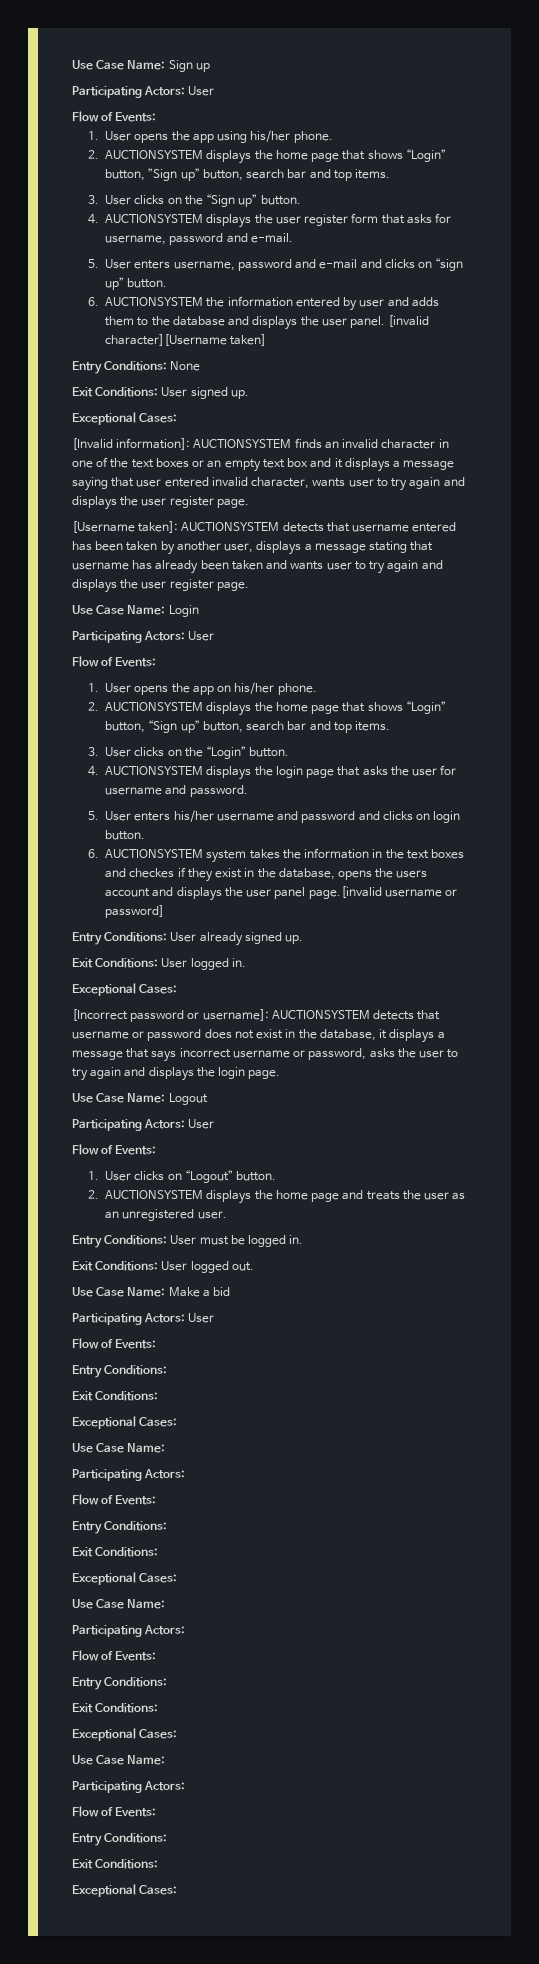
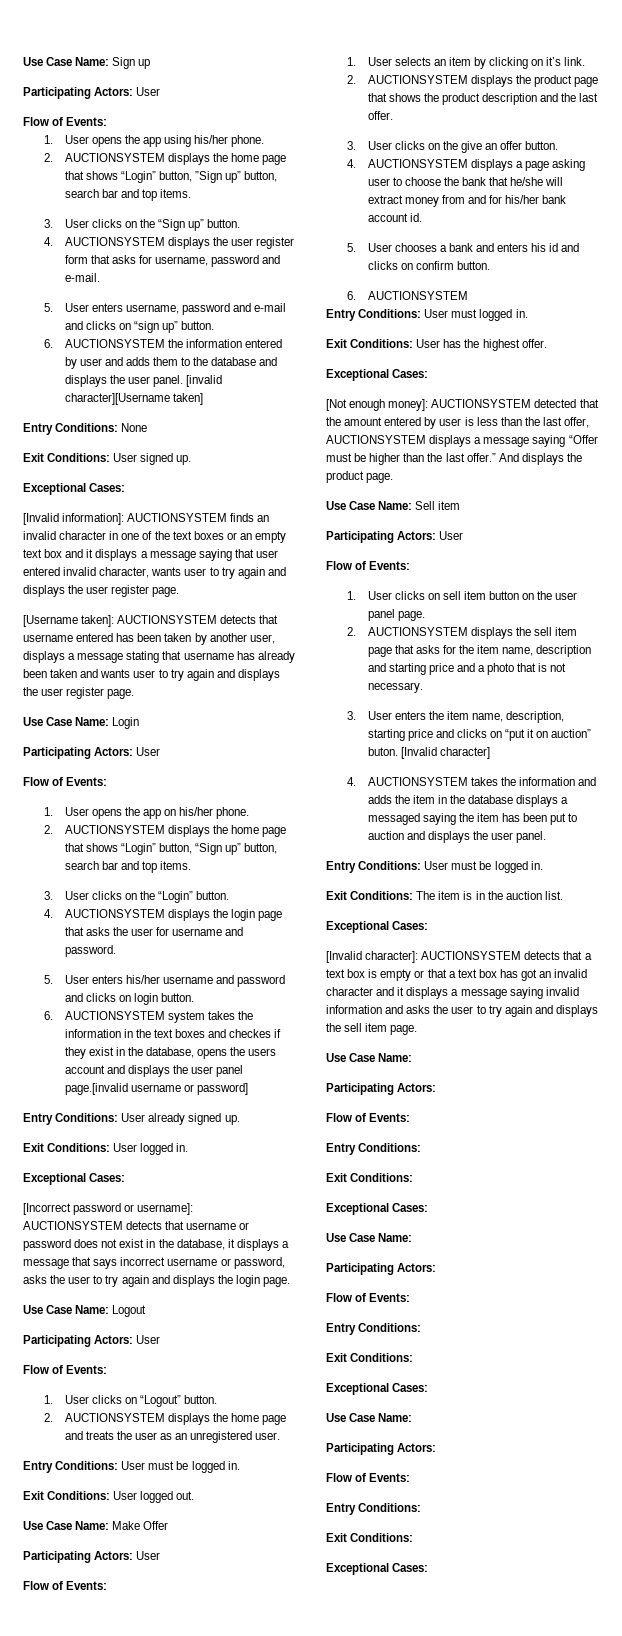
- Use Case Name: Make a bid
+ Use Case Name: Make Offer
  Participating Actors: User
  Flow of Events:
- Entry Conditions:
- Exit Conditions:
+ 1. User selects an item by clicking on it’s link.
+ 2. AUCTIONSYSTEM displays the product page that shows the product description and the last offer.
+ 3. User clicks on the give an offer button.
+ 4. AUCTIONSYSTEM displays a page asking user to choose the bank that he/she will extract money from and for his/her bank account id.
+ 5. User chooses a bank and enters his id and clicks on confirm button.
+ 6. AUCTIONSYSTEM
+ Entry Conditions: User must logged in.
+ Exit Conditions: User has the highest offer.
  Exceptional Cases:
+ [Not enough money]: AUCTIONSYSTEM detected that the amount entered by user is less than the last offer, AUCTIONSYSTEM displays a message saying “Offer must be higher than the last offer.” And displays the product page.
+ Use Case Name: Sell item
+ Participating Actors: User
+ Flow of Events:
+ 1. User clicks on sell item button on the user panel page.
+ 2. AUCTIONSYSTEM displays the sell item page that asks for the item name, description and starting price and a photo that is not necessary.
+ 3. User enters the item name, description, starting price and clicks on “put it on auction” buton. [Invalid character]
+ 4. AUCTIONSYSTEM takes the information and adds the item in the database displays a messaged saying the item has been put to auction and displays the user panel.
+ Entry Conditions: User must be logged in.
+ Exit Conditions: The item is in the auction list.
+ Exceptional Cases:
+ [Invalid character]: AUCTIONSYSTEM detects that a text box is empty or that a text box has got an invalid character and it displays a message saying invalid information and asks the user to try again and displays the sell item page.

